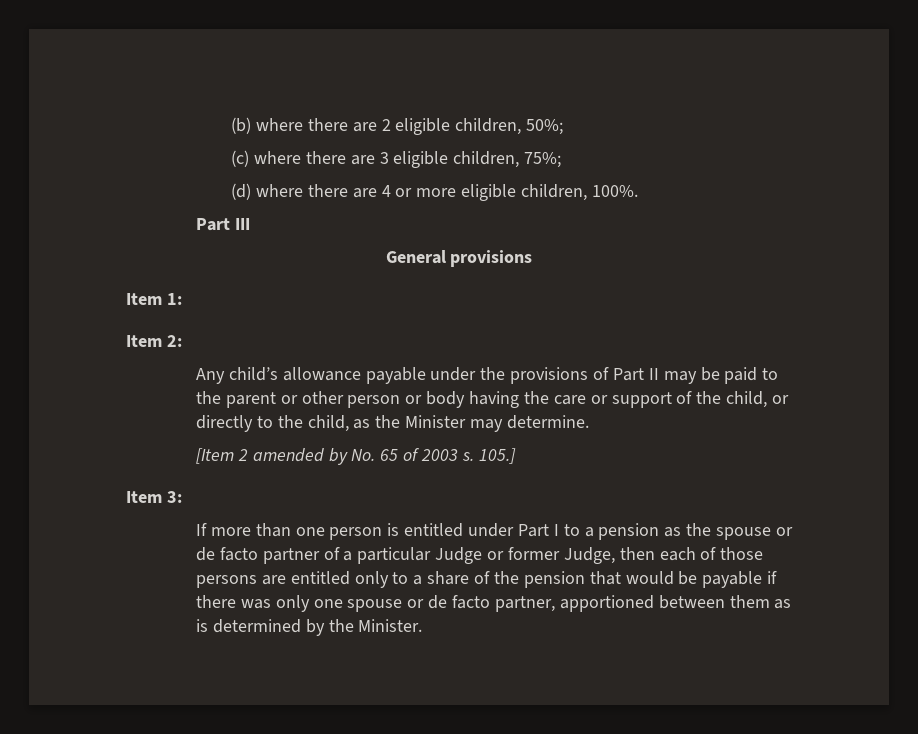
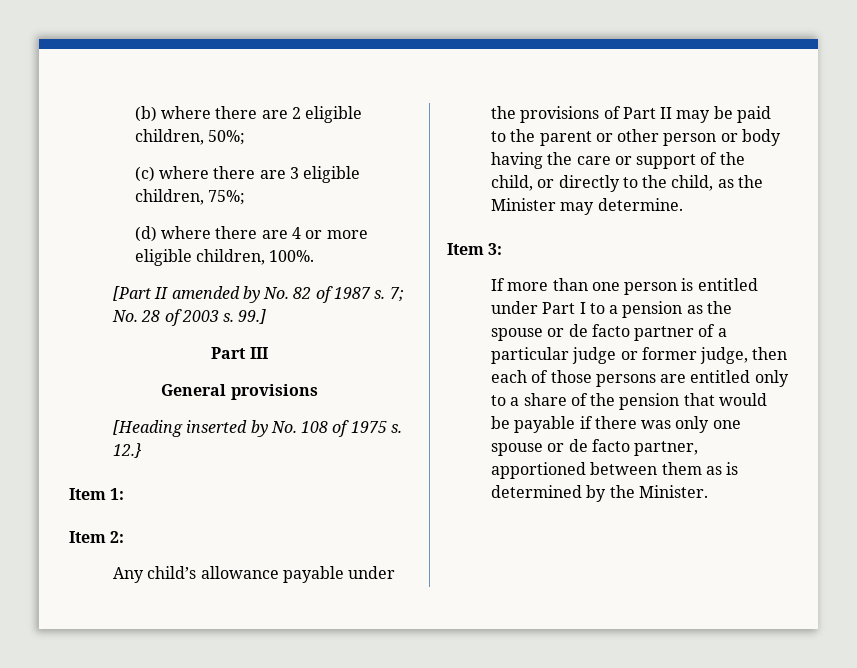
+ [Part II amended by No. 82 of 1987 s. 7; No. 28 of 2003 s. 99.]
  Part III
  General provisions
+ [Heading inserted by No. 108 of 1975 s. 12.}
- [Item 2 amended by No. 65 of 2003 s. 105.]
- If more than one person is entitled under Part I to a pension as the spouse or de facto partner of a particular Judge or former Judge, then each of those persons are entitled only to a share of the pension that would be payable if there was only one spouse or de facto partner, apportioned between them as is determined by the Minister.
+ If more than one person is entitled under Part I to a pension as the spouse or de facto partner of a particular judge or former judge, then each of those persons are entitled only to a share of the pension that would be payable if there was only one spouse or de facto partner, apportioned between them as is determined by the Minister.

